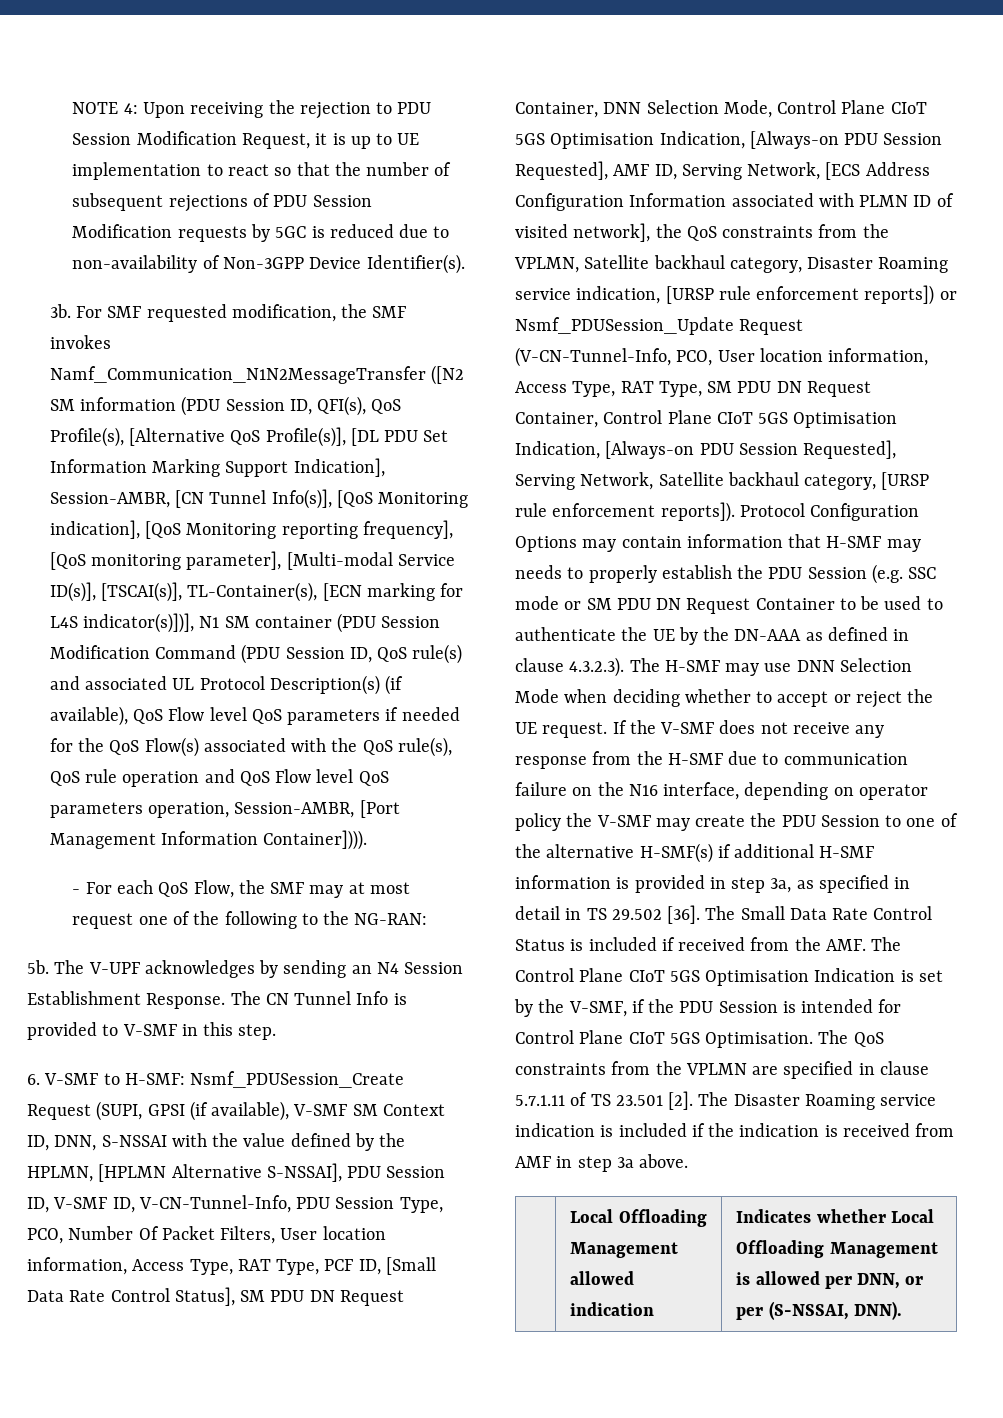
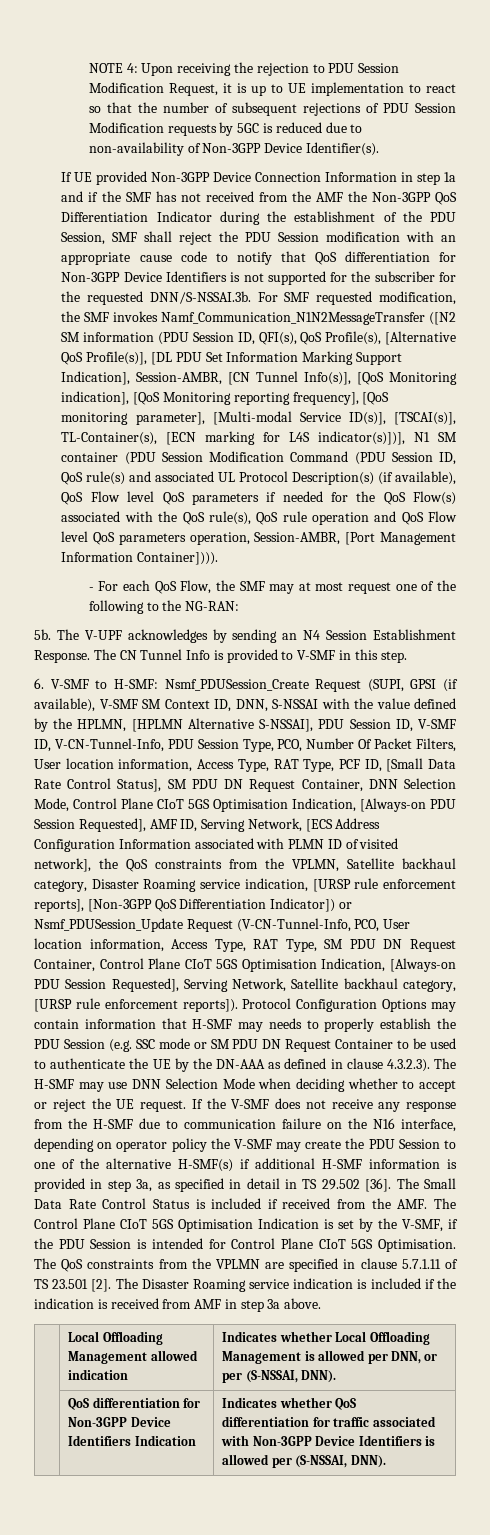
- 3b. For SMF requested modification, the SMF invokes Namf_Communication_N1N2MessageTransfer ([N2 SM information (PDU Session ID, QFI(s), QoS Profile(s), [Alternative QoS Profile(s)], [DL PDU Set Information Marking Support Indication], Session-AMBR, [CN Tunnel Info(s)], [QoS Monitoring indication], [QoS Monitoring reporting frequency], [QoS monitoring parameter], [Multi-modal Service ID(s)], [TSCAI(s)], TL-Container(s), [ECN marking for L4S indicator(s)])], N1 SM container (PDU Session Modification Command (PDU Session ID, QoS rule(s) and associated UL Protocol Description(s) (if available), QoS Flow level QoS parameters if needed for the QoS Flow(s) associated with the QoS rule(s), QoS rule operation and QoS Flow level QoS parameters operation, Session-AMBR, [Port Management Information Container]))).
+ If UE provided Non-3GPP Device Connection Information in step 1a and if the SMF has not received from the AMF the Non-3GPP QoS Differentiation Indicator during the establishment of the PDU Session, SMF shall reject the PDU Session modification with an appropriate cause code to notify that QoS differentiation for Non-3GPP Device Identifiers is not supported for the subscriber for the requested DNN/S-NSSAI.3b. For SMF requested modification, the SMF invokes Namf_Communication_N1N2MessageTransfer ([N2 SM information (PDU Session ID, QFI(s), QoS Profile(s), [Alternative QoS Profile(s)], [DL PDU Set Information Marking Support Indication], Session-AMBR, [CN Tunnel Info(s)], [QoS Monitoring indication], [QoS Monitoring reporting frequency], [QoS monitoring parameter], [Multi-modal Service ID(s)], [TSCAI(s)], TL-Container(s), [ECN marking for L4S indicator(s)])], N1 SM container (PDU Session Modification Command (PDU Session ID, QoS rule(s) and associated UL Protocol Description(s) (if available), QoS Flow level QoS parameters if needed for the QoS Flow(s) associated with the QoS rule(s), QoS rule operation and QoS Flow level QoS parameters operation, Session-AMBR, [Port Management Information Container]))).
- Nsmf_PDUSession_Create Request (SUPI, GPSI (if available), V-SMF SM Context ID, DNN, S-NSSAI with the value defined by the HPLMN, [HPLMN Alternative S-NSSAI], PDU Session ID, V-SMF ID, V-CN-Tunnel-Info, PDU Session Type, PCO, Number Of Packet Filters, User location information, Access Type, RAT Type, PCF ID, [Small Data Rate Control Status], SM PDU DN Request Container, DNN Selection Mode, Control Plane CIoT 5GS Optimisation Indication, [Always-on PDU Session Requested], AMF ID, Serving Network, [ECS Address Configuration Information associated with PLMN ID of visited network], the QoS constraints from the VPLMN, Satellite backhaul category, Disaster Roaming service indication, [URSP rule enforcement reports]) or Nsmf_PDUSession_Update Request (V-CN-Tunnel-Info, PCO, User location information, Access Type, RAT Type, SM PDU DN Request Container, Control Plane CIoT 5GS Optimisation Indication, [Always-on PDU Session Requested], Serving Network, Satellite backhaul category, [URSP rule enforcement reports]).
+ Nsmf_PDUSession_Create Request (SUPI, GPSI (if available), V-SMF SM Context ID, DNN, S-NSSAI with the value defined by the HPLMN, [HPLMN Alternative S-NSSAI], PDU Session ID, V-SMF ID, V-CN-Tunnel-Info, PDU Session Type, PCO, Number Of Packet Filters, User location information, Access Type, RAT Type, PCF ID, [Small Data Rate Control Status], SM PDU DN Request Container, DNN Selection Mode, Control Plane CIoT 5GS Optimisation Indication, [Always-on PDU Session Requested], AMF ID, Serving Network, [ECS Address Configuration Information associated with PLMN ID of visited network], the QoS constraints from the VPLMN, Satellite backhaul category, Disaster Roaming service indication, [URSP rule enforcement reports], [Non-3GPP QoS Differentiation Indicator]) or Nsmf_PDUSession_Update Request (V-CN-Tunnel-Info, PCO, User location information, Access Type, RAT Type, SM PDU DN Request Container, Control Plane CIoT 5GS Optimisation Indication, [Always-on PDU Session Requested], Serving Network, Satellite backhaul category, [URSP rule enforcement reports]).
+ | QoS differentiation for Non-3GPP Device Identifiers Indication | Indicates whether QoS differentiation for traffic associated with Non-3GPP Device Identifiers is allowed per (S-NSSAI, DNN).

